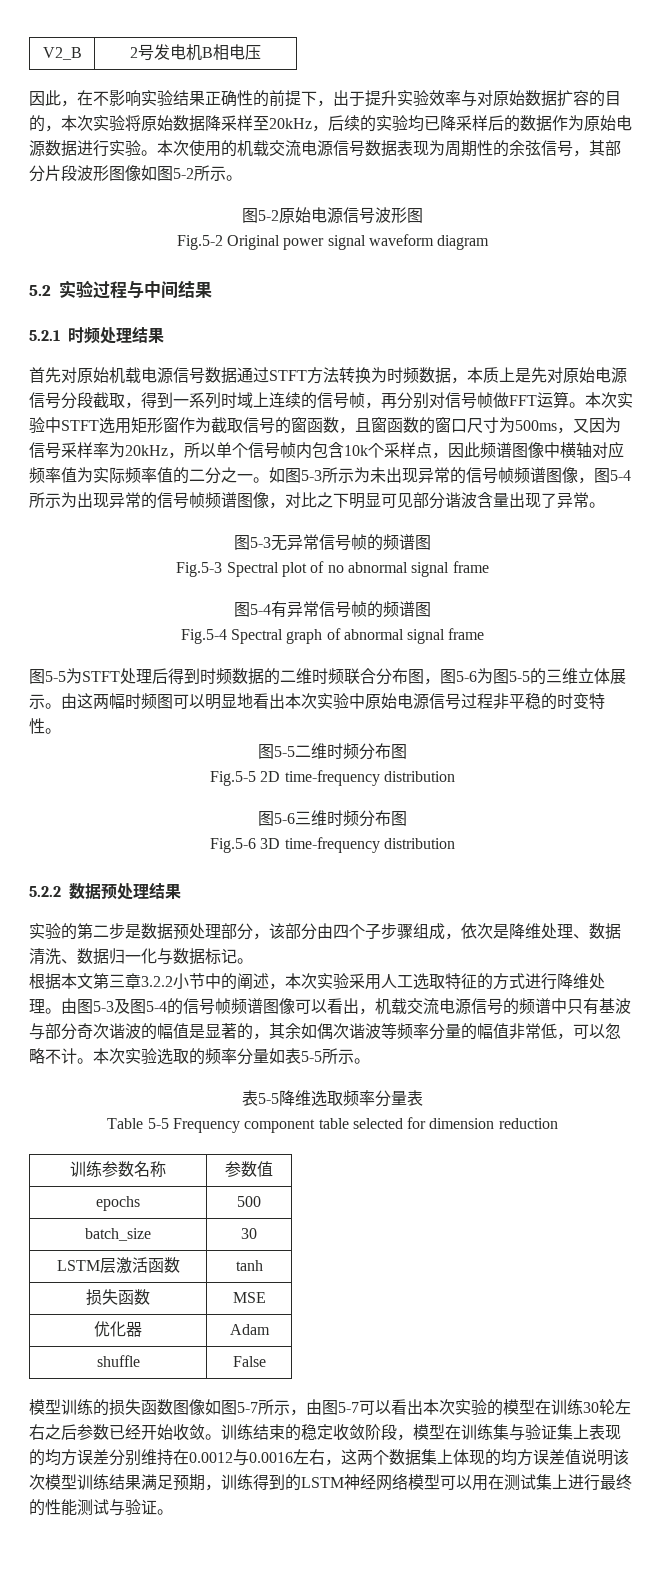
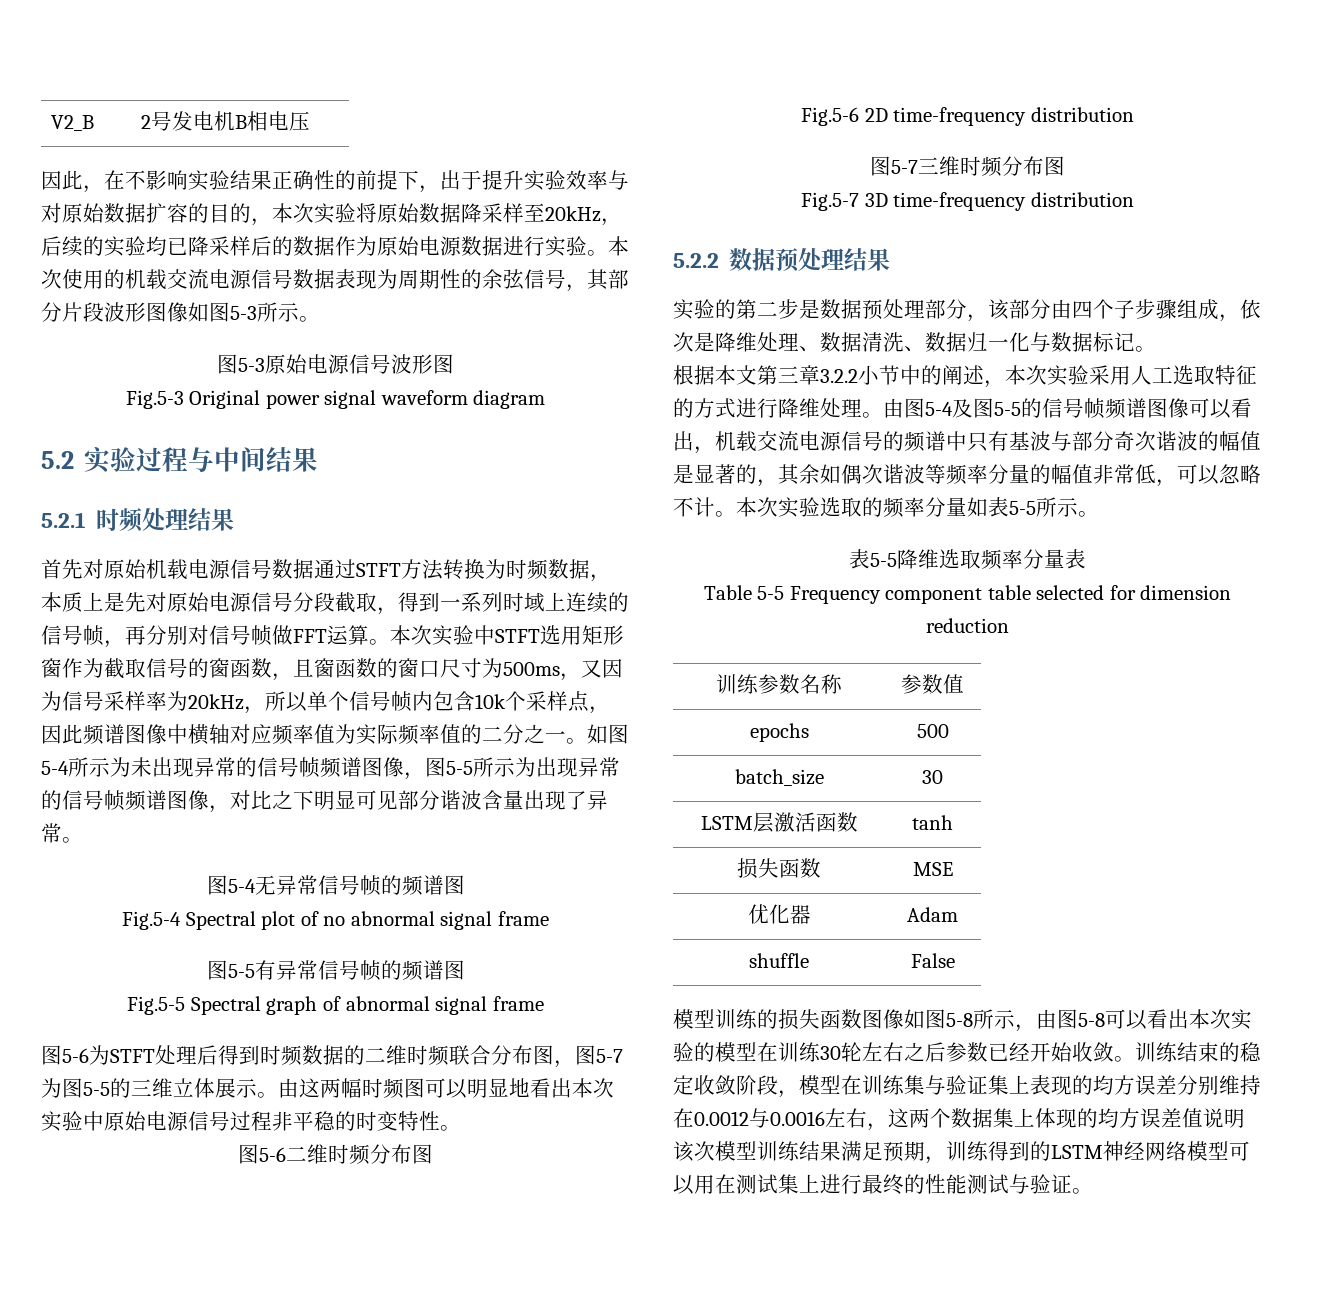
- 本次使用的机载交流电源信号数据表现为周期性的余弦信号，其部分片段波形图像如图5-2所示。
+ 本次使用的机载交流电源信号数据表现为周期性的余弦信号，其部分片段波形图像如图5-3所示。
- 图5-2原始电源信号波形图
+ 图5-3原始电源信号波形图
- Fig.5-2 Original power signal waveform diagram
+ Fig.5-3 Original power signal waveform diagram
- 如图5-3所示为未出现异常的信号帧频谱图像，图5-4所示为出现异常的信号帧频谱图像，对比之下明显可见部分谐波含量出现了异常。
+ 如图5-4所示为未出现异常的信号帧频谱图像，图5-5所示为出现异常的信号帧频谱图像，对比之下明显可见部分谐波含量出现了异常。
- 图5-3无异常信号帧的频谱图
+ 图5-4无异常信号帧的频谱图
- Fig.5-3 Spectral plot of no abnormal signal frame
- 图5-4有异常信号帧的频谱图
- Fig.5-4 Spectral graph of abnormal signal frame
+ Fig.5-4 Spectral plot of no abnormal signal frame
+ 图5-5有异常信号帧的频谱图
+ Fig.5-5 Spectral graph of abnormal signal frame
- 图5-5为STFT处理后得到时频数据的二维时频联合分布图，图5-6为图5-5的三维立体展示。
+ 图5-6为STFT处理后得到时频数据的二维时频联合分布图，图5-7为图5-5的三维立体展示。
- 图5-5二维时频分布图
+ 图5-6二维时频分布图
- Fig.5-5 2D time-frequency distribution
+ Fig.5-6 2D time-frequency distribution
- 图5-6三维时频分布图
+ 图5-7三维时频分布图
- Fig.5-6 3D time-frequency distribution
+ Fig.5-7 3D time-frequency distribution
- 由图5-3及图5-4的信号帧频谱图像可以看出，机载交流电源信号的频谱中只有基波与部分奇次谐波的幅值是显著的，其余如偶次谐波等频率分量的幅值非常低，可以忽略不计。
+ 由图5-4及图5-5的信号帧频谱图像可以看出，机载交流电源信号的频谱中只有基波与部分奇次谐波的幅值是显著的，其余如偶次谐波等频率分量的幅值非常低，可以忽略不计。
- 模型训练的损失函数图像如图5-7所示，由图5-7可以看出本次实验的模型在训练30轮左右之后参数已经开始收敛。
+ 模型训练的损失函数图像如图5-8所示，由图5-8可以看出本次实验的模型在训练30轮左右之后参数已经开始收敛。

